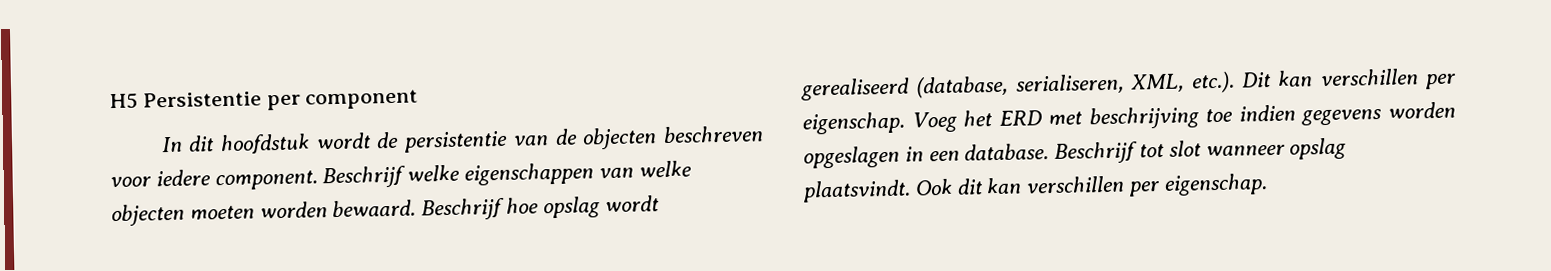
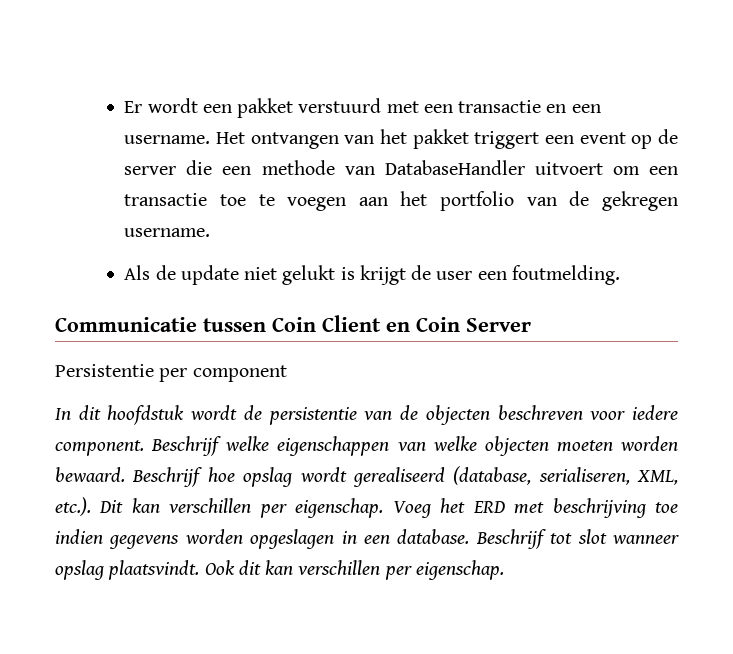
- H5 Persistentie per component
+ Er wordt een pakket verstuurd met een transactie en een username. Het ontvangen van het pakket triggert een event op de server die een methode van DatabaseHandler uitvoert om een transactie toe te voegen aan het portfolio van de gekregen username.
+ Als de update niet gelukt is krijgt de user een foutmelding.
+ Communicatie tussen Coin Client en Coin Server
+ Persistentie per component

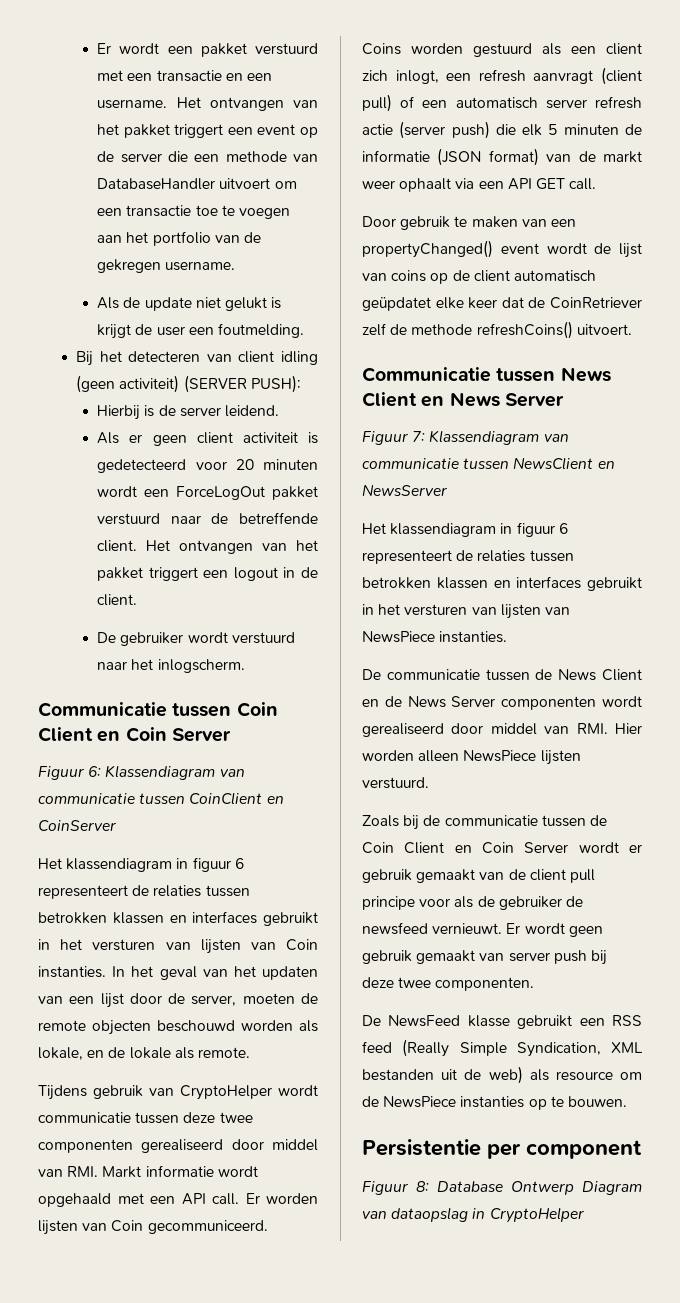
+ Bij het detecteren van client idling (geen activiteit) (SERVER PUSH):
+ Hierbij is de server leidend.
+ Als er geen client activiteit is gedetecteerd voor 20 minuten wordt een ForceLogOut pakket verstuurd naar de betreffende client. Het ontvangen van het pakket triggert een logout in de client.
+ De gebruiker wordt verstuurd naar het inlogscherm.
+ Figuur 6: Klassendiagram van communicatie tussen CoinClient en CoinServer
+ Het klassendiagram in figuur 6 representeert de relaties tussen betrokken klassen en interfaces gebruikt in het versturen van lijsten van Coin instanties. In het geval van het updaten van een lijst door de server, moeten de remote objecten beschouwd worden als lokale, en de lokale als remote.
+ Tijdens gebruik van CryptoHelper wordt communicatie tussen deze twee componenten gerealiseerd door middel van RMI. Markt informatie wordt opgehaald met een API call. Er worden lijsten van Coin gecommuniceerd.
+ Coins worden gestuurd als een client zich inlogt, een refresh aanvragt (client pull) of een automatisch server refresh actie (server push) die elk 5 minuten de informatie (JSON format) van de markt weer ophaalt via een API GET call.
+ Door gebruik te maken van een propertyChanged() event wordt de lijst van coins op de client automatisch geüpdatet elke keer dat de CoinRetriever zelf de methode refreshCoins() uitvoert.
+ Communicatie tussen News Client en News Server
+ Figuur 7: Klassendiagram van communicatie tussen NewsClient en NewsServer
+ Het klassendiagram in figuur 6 representeert de relaties tussen betrokken klassen en interfaces gebruikt in het versturen van lijsten van NewsPiece instanties.
+ De communicatie tussen de News Client en de News Server componenten wordt gerealiseerd door middel van RMI. Hier worden alleen NewsPiece lijsten verstuurd.
+ Zoals bij de communicatie tussen de Coin Client en Coin Server wordt er gebruik gemaakt van de client pull principe voor als de gebruiker de newsfeed vernieuwt. Er wordt geen gebruik gemaakt van server push bij deze twee componenten.
+ De NewsFeed klasse gebruikt een RSS feed (Really Simple Syndication, XML bestanden uit de web) als resource om de NewsPiece instanties op te bouwen.
  Persistentie per component
- In dit hoofdstuk wordt de persistentie van de objecten beschreven voor iedere component. Beschrijf welke eigenschappen van welke objecten moeten worden bewaard. Beschrijf hoe opslag wordt gerealiseerd (database, serialiseren, XML, etc.). Dit kan verschillen per eigenschap. Voeg het ERD met beschrijving toe indien gegevens worden opgeslagen in een database. Beschrijf tot slot wanneer opslag plaatsvindt. Ook dit kan verschillen per eigenschap.
+ Figuur 8: Database Ontwerp Diagram van dataopslag in CryptoHelper

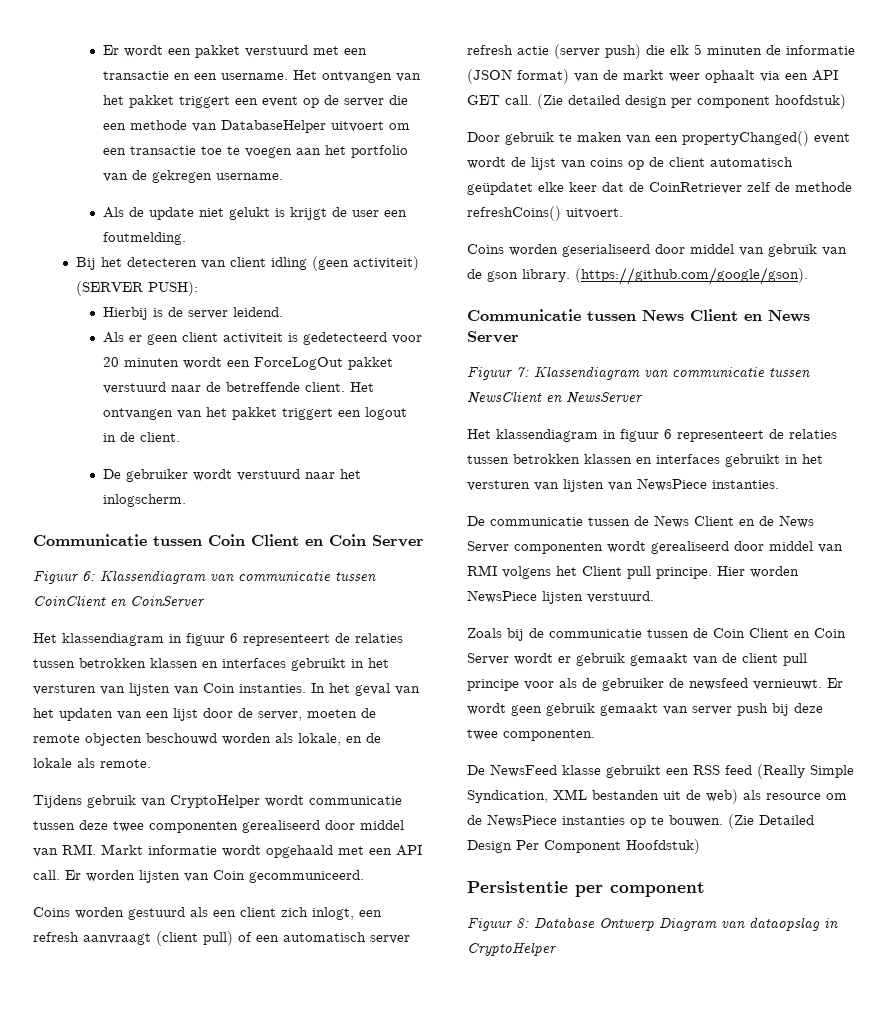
- Het ontvangen van het pakket triggert een event op de server die een methode van DatabaseHandler uitvoert om een transactie toe te voegen aan het portfolio van de gekregen username.
+ Het ontvangen van het pakket triggert een event op de server die een methode van DatabaseHelper uitvoert om een transactie toe te voegen aan het portfolio van de gekregen username.
- Coins worden gestuurd als een client zich inlogt, een refresh aanvragt (client pull) of een automatisch server refresh actie (server push) die elk 5 minuten de informatie (JSON format) van de markt weer ophaalt via een API GET call.
+ Coins worden gestuurd als een client zich inlogt, een refresh aanvraagt (client pull) of een automatisch server refresh actie (server push) die elk 5 minuten de informatie (JSON format) van de markt weer ophaalt via een API GET call. (Zie detailed design per component hoofdstuk)
+ Coins worden geserialiseerd door middel van gebruik van de gson library. (https://github.com/google/gson).
- De communicatie tussen de News Client en de News Server componenten wordt gerealiseerd door middel van RMI. Hier worden alleen NewsPiece lijsten verstuurd.
+ De communicatie tussen de News Client en de News Server componenten wordt gerealiseerd door middel van RMI volgens het Client pull principe. Hier worden NewsPiece lijsten verstuurd.
+ (Zie Detailed Design Per Component Hoofdstuk)

